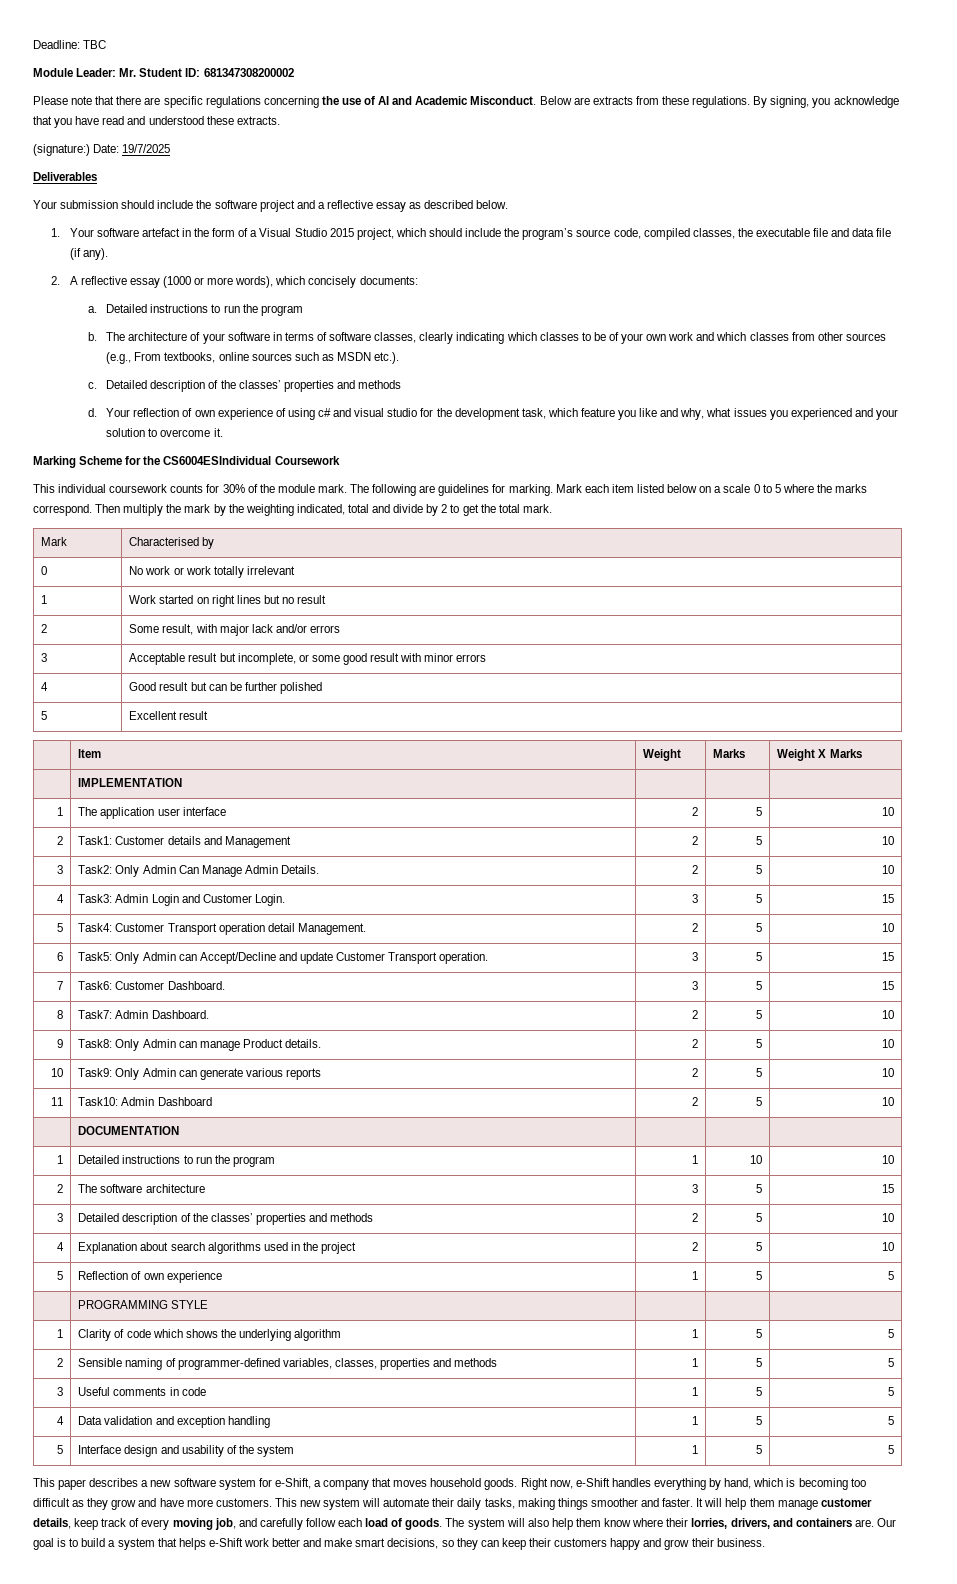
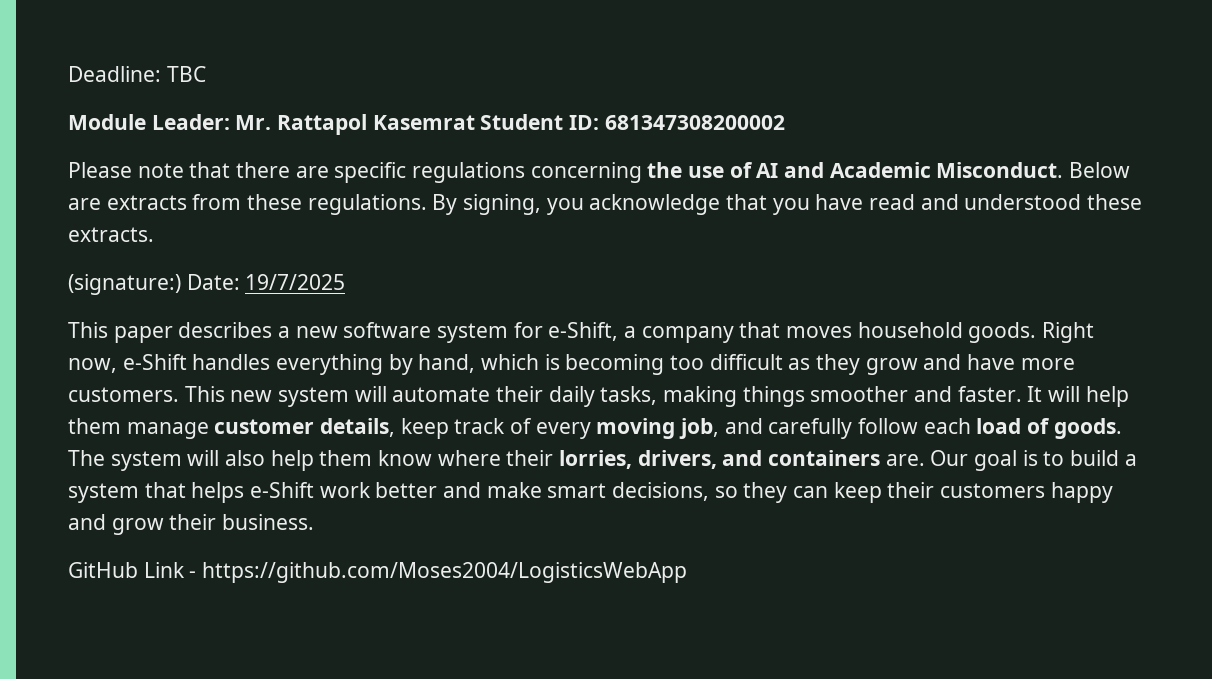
- Module Leader: Mr. Student ID: 681347308200002
+ Module Leader: Mr. Rattapol Kasemrat Student ID: 681347308200002
- Deliverables
- Your submission should include the software project and a reflective essay as described below.
- 1. Your software artefact in the form of a Visual Studio 2015 project, which should include the program’s source code, compiled classes, the executable file and data file (if any).
- 2. A reflective essay (1000 or more words), which concisely documents:
- a. Detailed instructions to run the program
- b. The architecture of your software in terms of software classes, clearly indicating which classes to be of your own work and which classes from other sources (e.g., From textbooks, online sources such as MSDN etc.).
- c. Detailed description of the classes’ properties and methods
- d. Your reflection of own experience of using c# and visual studio for the development task, which feature you like and why, what issues you experienced and your solution to overcome it.
- Marking Scheme for the CS6004ESIndividual Coursework
- This individual coursework counts for 30% of the module mark. The following are guidelines for marking. Mark each item listed below on a scale 0 to 5 where the marks correspond. Then multiply the mark by the weighting indicated, total and divide by 2 to get the total mark.
- Mark | Characterised by
- 0 | No work or work totally irrelevant
- 1 | Work started on right lines but no result
- 2 | Some result, with major lack and/or errors
- 3 | Acceptable result but incomplete, or some good result with minor errors
- 4 | Good result but can be further polished
- 5 | Excellent result
- | Item | Weight | Marks | Weight X Marks
- | IMPLEMENTATION | | |
- 1 | The application user interface | 2 | 5 | 10
- 2 | Task1: Customer details and Management | 2 | 5 | 10
- 3 | Task2: Only Admin Can Manage Admin Details. | 2 | 5 | 10
- 4 | Task3: Admin Login and Customer Login. | 3 | 5 | 15
- 5 | Task4: Customer Transport operation detail Management. | 2 | 5 | 10
- 6 | Task5: Only Admin can Accept/Decline and update Customer Transport operation. | 3 | 5 | 15
- 7 | Task6: Customer Dashboard. | 3 | 5 | 15
- 8 | Task7: Admin Dashboard. | 2 | 5 | 10
- 9 | Task8: Only Admin can manage Product details. | 2 | 5 | 10
- 10 | Task9: Only Admin can generate various reports | 2 | 5 | 10
- 11 | Task10: Admin Dashboard | 2 | 5 | 10
- | DOCUMENTATION | | |
- 1 | Detailed instructions to run the program | 1 | 10 | 10
- 2 | The software architecture | 3 | 5 | 15
- 3 | Detailed description of the classes’ properties and methods | 2 | 5 | 10
- 4 | Explanation about search algorithms used in the project | 2 | 5 | 10
- 5 | Reflection of own experience | 1 | 5 | 5
- | PROGRAMMING STYLE | | |
- 1 | Clarity of code which shows the underlying algorithm | 1 | 5 | 5
- 2 | Sensible naming of programmer-defined variables, classes, properties and methods | 1 | 5 | 5
- 3 | Useful comments in code | 1 | 5 | 5
- 4 | Data validation and exception handling | 1 | 5 | 5
- 5 | Interface design and usability of the system | 1 | 5 | 5
+ GitHub Link - https://github.com/Moses2004/LogisticsWebApp

